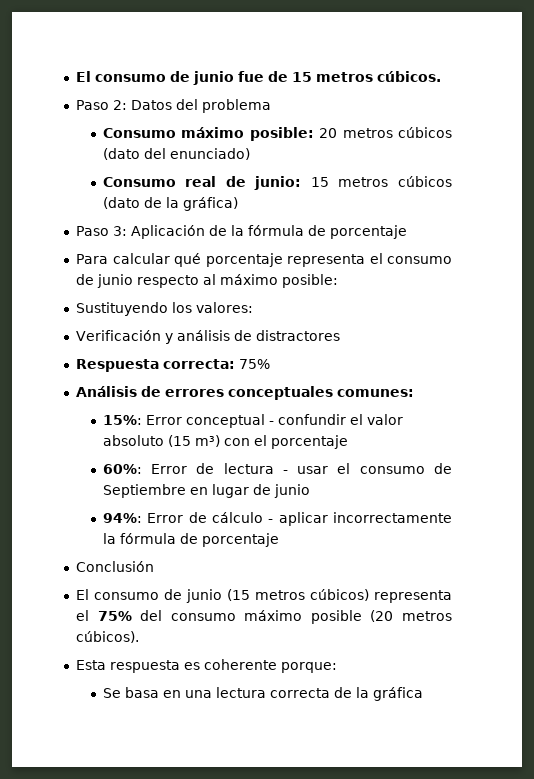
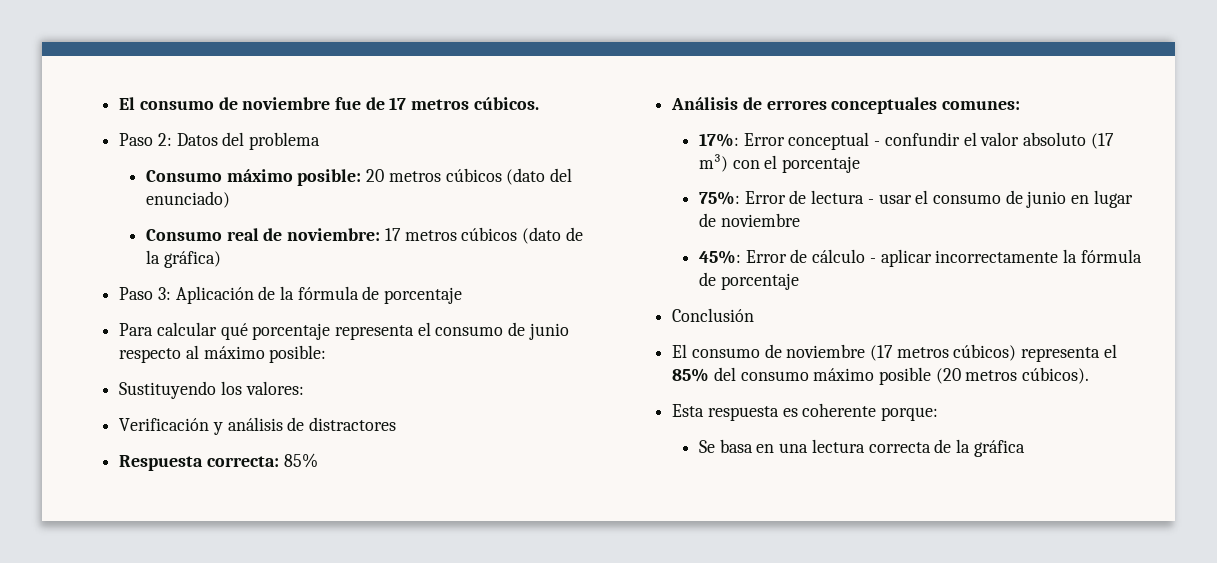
- El consumo de junio fue de 15 metros cúbicos.
+ El consumo de noviembre fue de 17 metros cúbicos.
- Consumo real de junio: 15 metros cúbicos (dato de la gráfica)
+ Consumo real de noviembre: 17 metros cúbicos (dato de la gráfica)
- Respuesta correcta: 75%
+ Respuesta correcta: 85%
- 15%: Error conceptual - confundir el valor absoluto (15 m³) con el porcentaje
+ 17%: Error conceptual - confundir el valor absoluto (17 m³) con el porcentaje
- 60%: Error de lectura - usar el consumo de Septiembre en lugar de junio
- 94%: Error de cálculo - aplicar incorrectamente la fórmula de porcentaje
+ 75%: Error de lectura - usar el consumo de junio en lugar de noviembre
+ 45%: Error de cálculo - aplicar incorrectamente la fórmula de porcentaje
- El consumo de junio (15 metros cúbicos) representa el 75% del consumo máximo posible (20 metros cúbicos).
+ El consumo de noviembre (17 metros cúbicos) representa el 85% del consumo máximo posible (20 metros cúbicos).

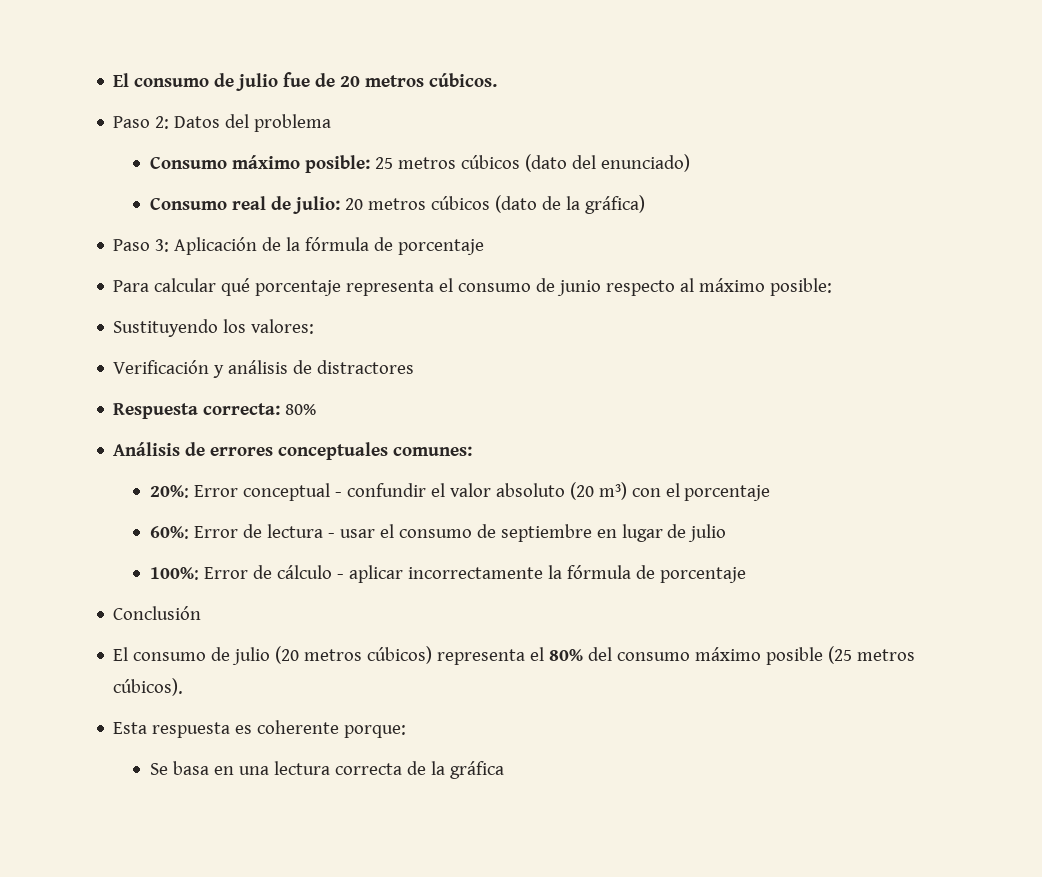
- El consumo de noviembre fue de 17 metros cúbicos.
+ El consumo de julio fue de 20 metros cúbicos.
- Consumo máximo posible: 20 metros cúbicos (dato del enunciado)
+ Consumo máximo posible: 25 metros cúbicos (dato del enunciado)
- Consumo real de noviembre: 17 metros cúbicos (dato de la gráfica)
+ Consumo real de julio: 20 metros cúbicos (dato de la gráfica)
- Respuesta correcta: 85%
+ Respuesta correcta: 80%
- 17%: Error conceptual - confundir el valor absoluto (17 m³) con el porcentaje
+ 20%: Error conceptual - confundir el valor absoluto (20 m³) con el porcentaje
- 75%: Error de lectura - usar el consumo de junio en lugar de noviembre
- 45%: Error de cálculo - aplicar incorrectamente la fórmula de porcentaje
+ 60%: Error de lectura - usar el consumo de septiembre en lugar de julio
+ 100%: Error de cálculo - aplicar incorrectamente la fórmula de porcentaje
- El consumo de noviembre (17 metros cúbicos) representa el 85% del consumo máximo posible (20 metros cúbicos).
+ El consumo de julio (20 metros cúbicos) representa el 80% del consumo máximo posible (25 metros cúbicos).

